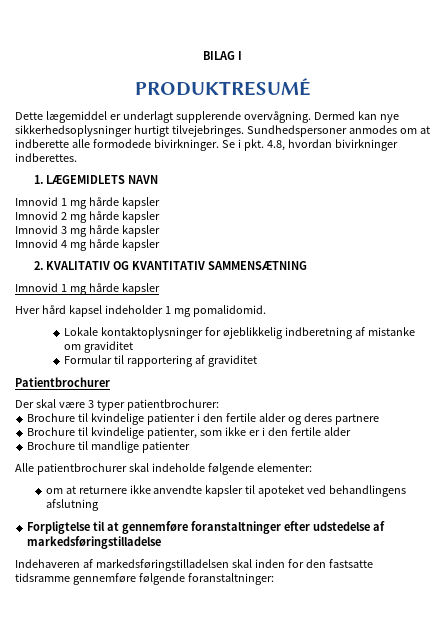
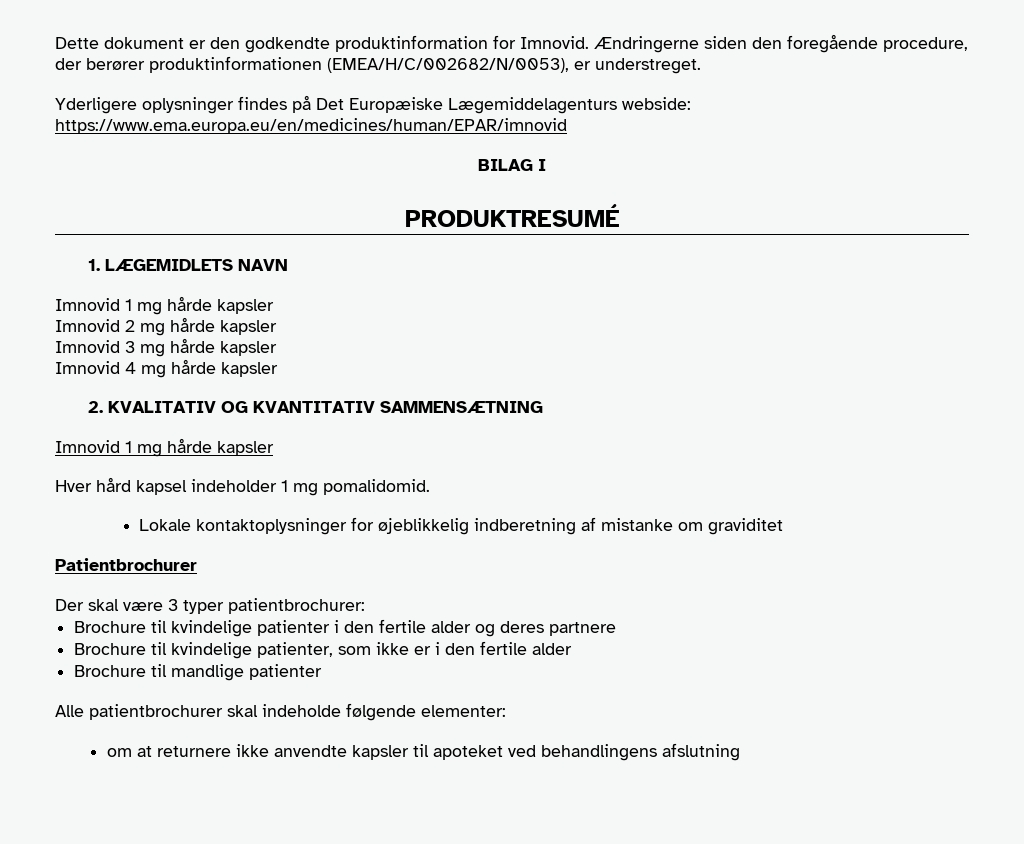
+ Dette dokument er den godkendte produktinformation for Imnovid. Ændringerne siden den foregående procedure, der berører produktinformationen (EMEA/H/C/002682/N/0053), er understreget.
+ Yderligere oplysninger findes på Det Europæiske Lægemiddelagenturs webside: https://www.ema.europa.eu/en/medicines/human/EPAR/imnovid
  BILAG I
  PRODUKTRESUMÉ
- Dette lægemiddel er underlagt supplerende overvågning. Dermed kan nye sikkerhedsoplysninger hurtigt tilvejebringes. Sundhedspersoner anmodes om at indberette alle formodede bivirkninger. Se i pkt. 4.8, hvordan bivirkninger indberettes.
- Formular til rapportering af graviditet
- Forpligtelse til at gennemføre foranstaltninger efter udstedelse af markedsføringstilladelse
- Indehaveren af markedsføringstilladelsen skal inden for den fastsatte tidsramme gennemføre følgende foranstaltninger:

